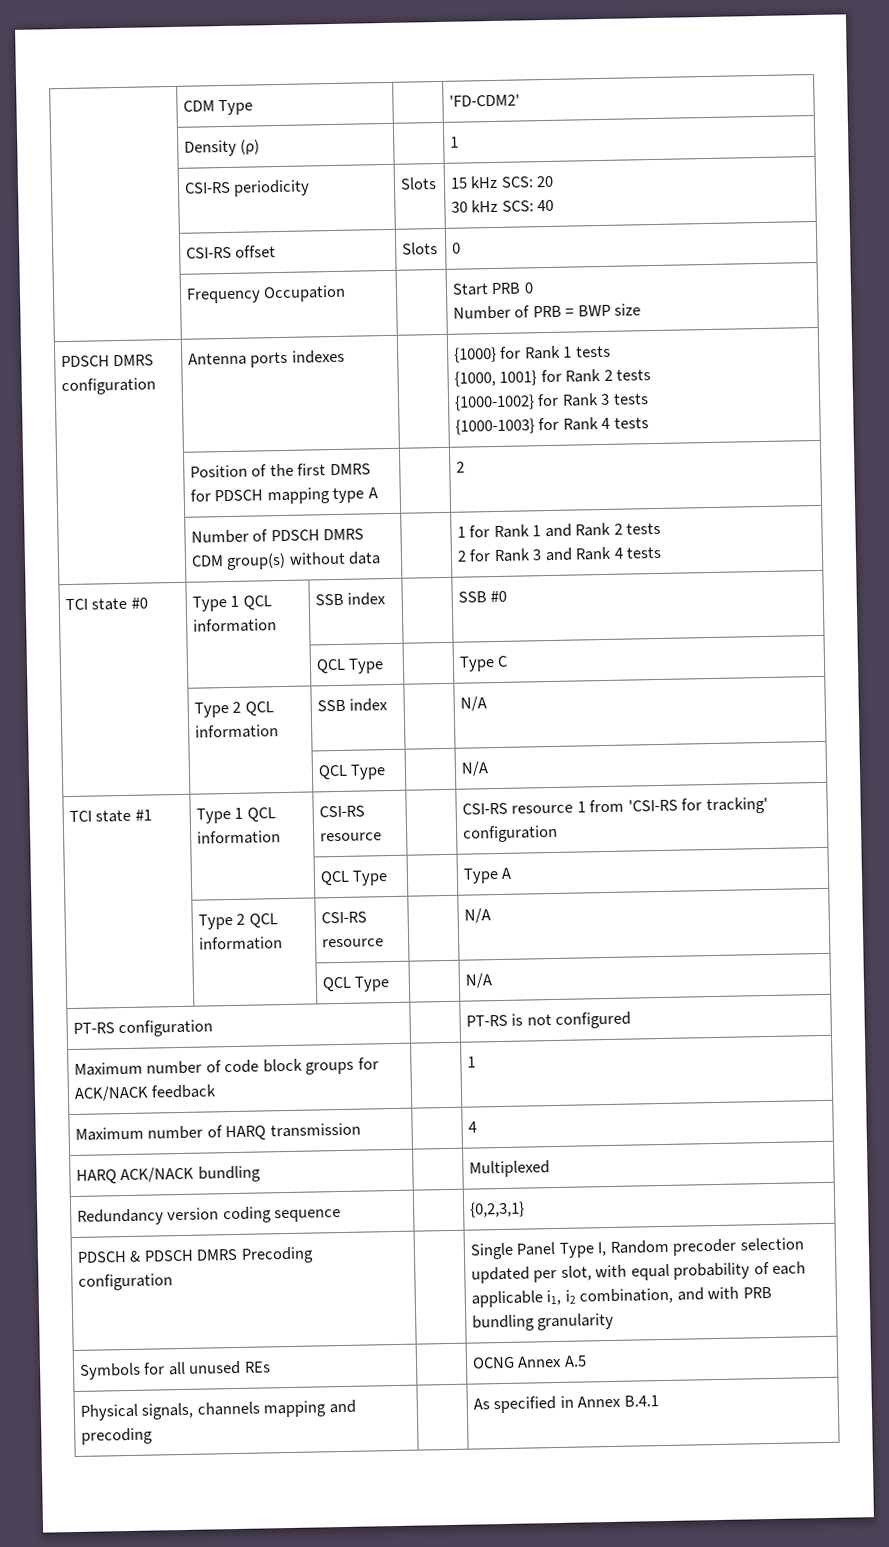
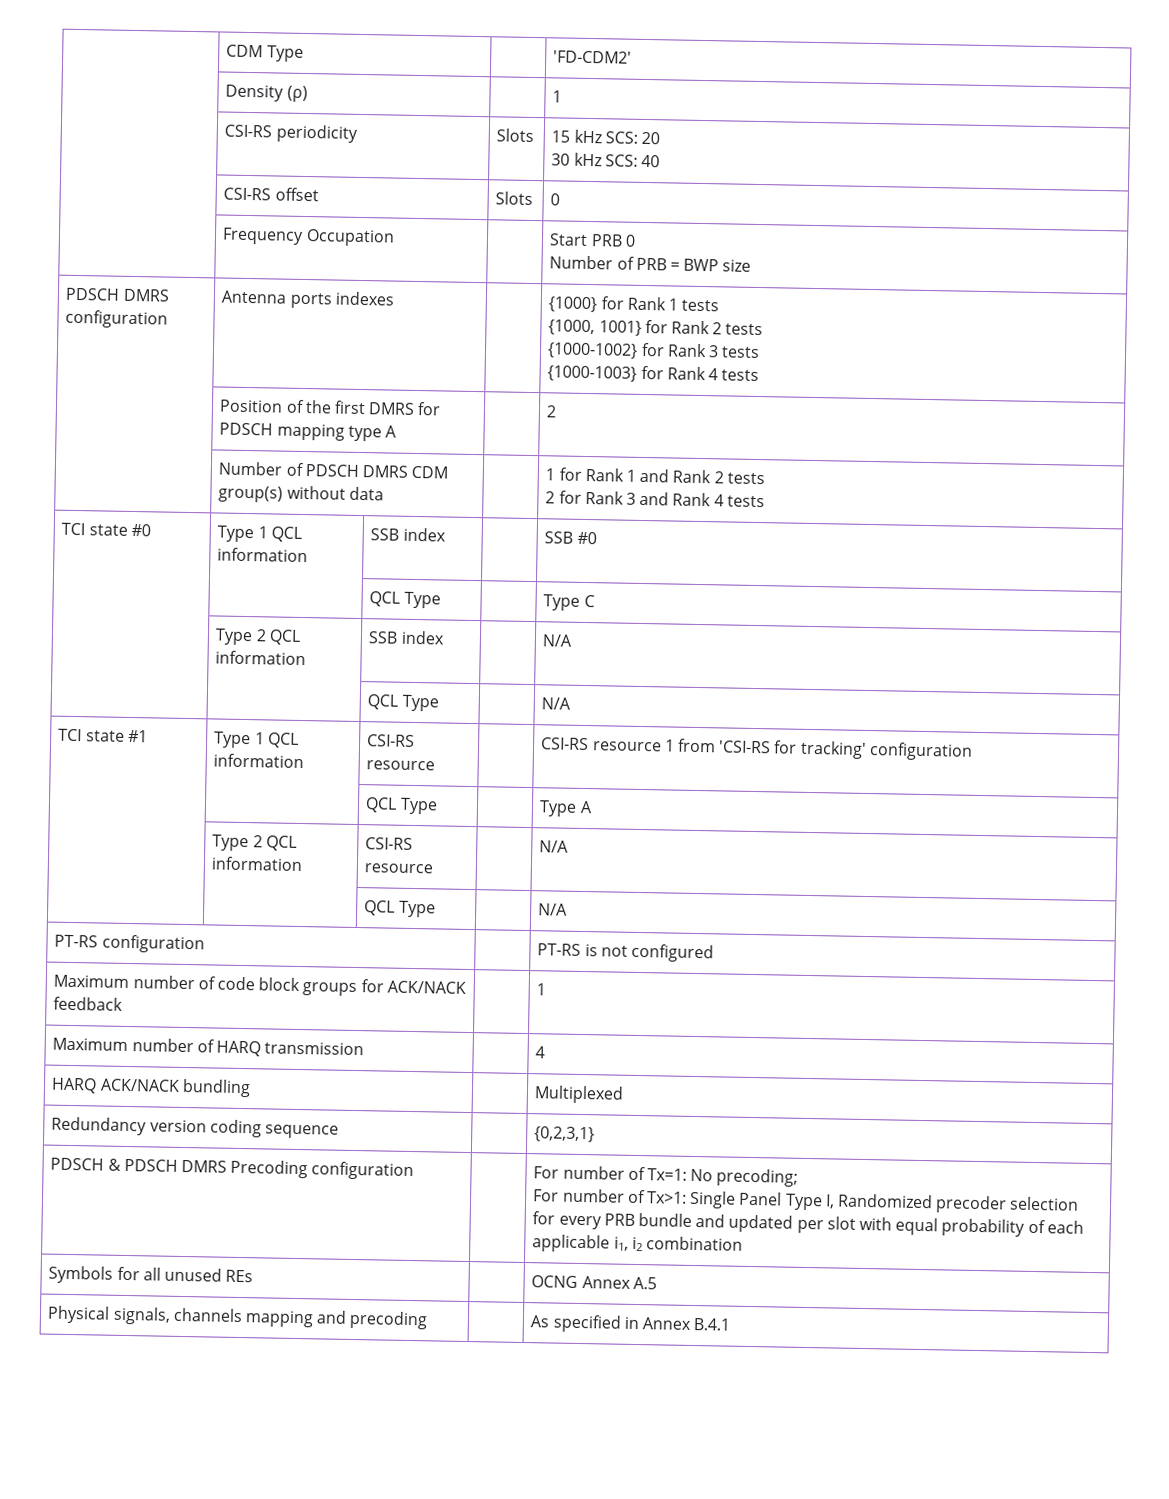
- PDSCH & PDSCH DMRS Precoding configuration | | Single Panel Type I, Random precoder selection updated per slot, with equal probability of each applicable i1, i2 combination, and with PRB bundling granularity
+ PDSCH & PDSCH DMRS Precoding configuration | | For number of Tx=1: No precoding;
+ For number of Tx>1: Single Panel Type I, Randomized precoder selection for every PRB bundle and updated per slot with equal probability of each applicable i1, i2 combination

